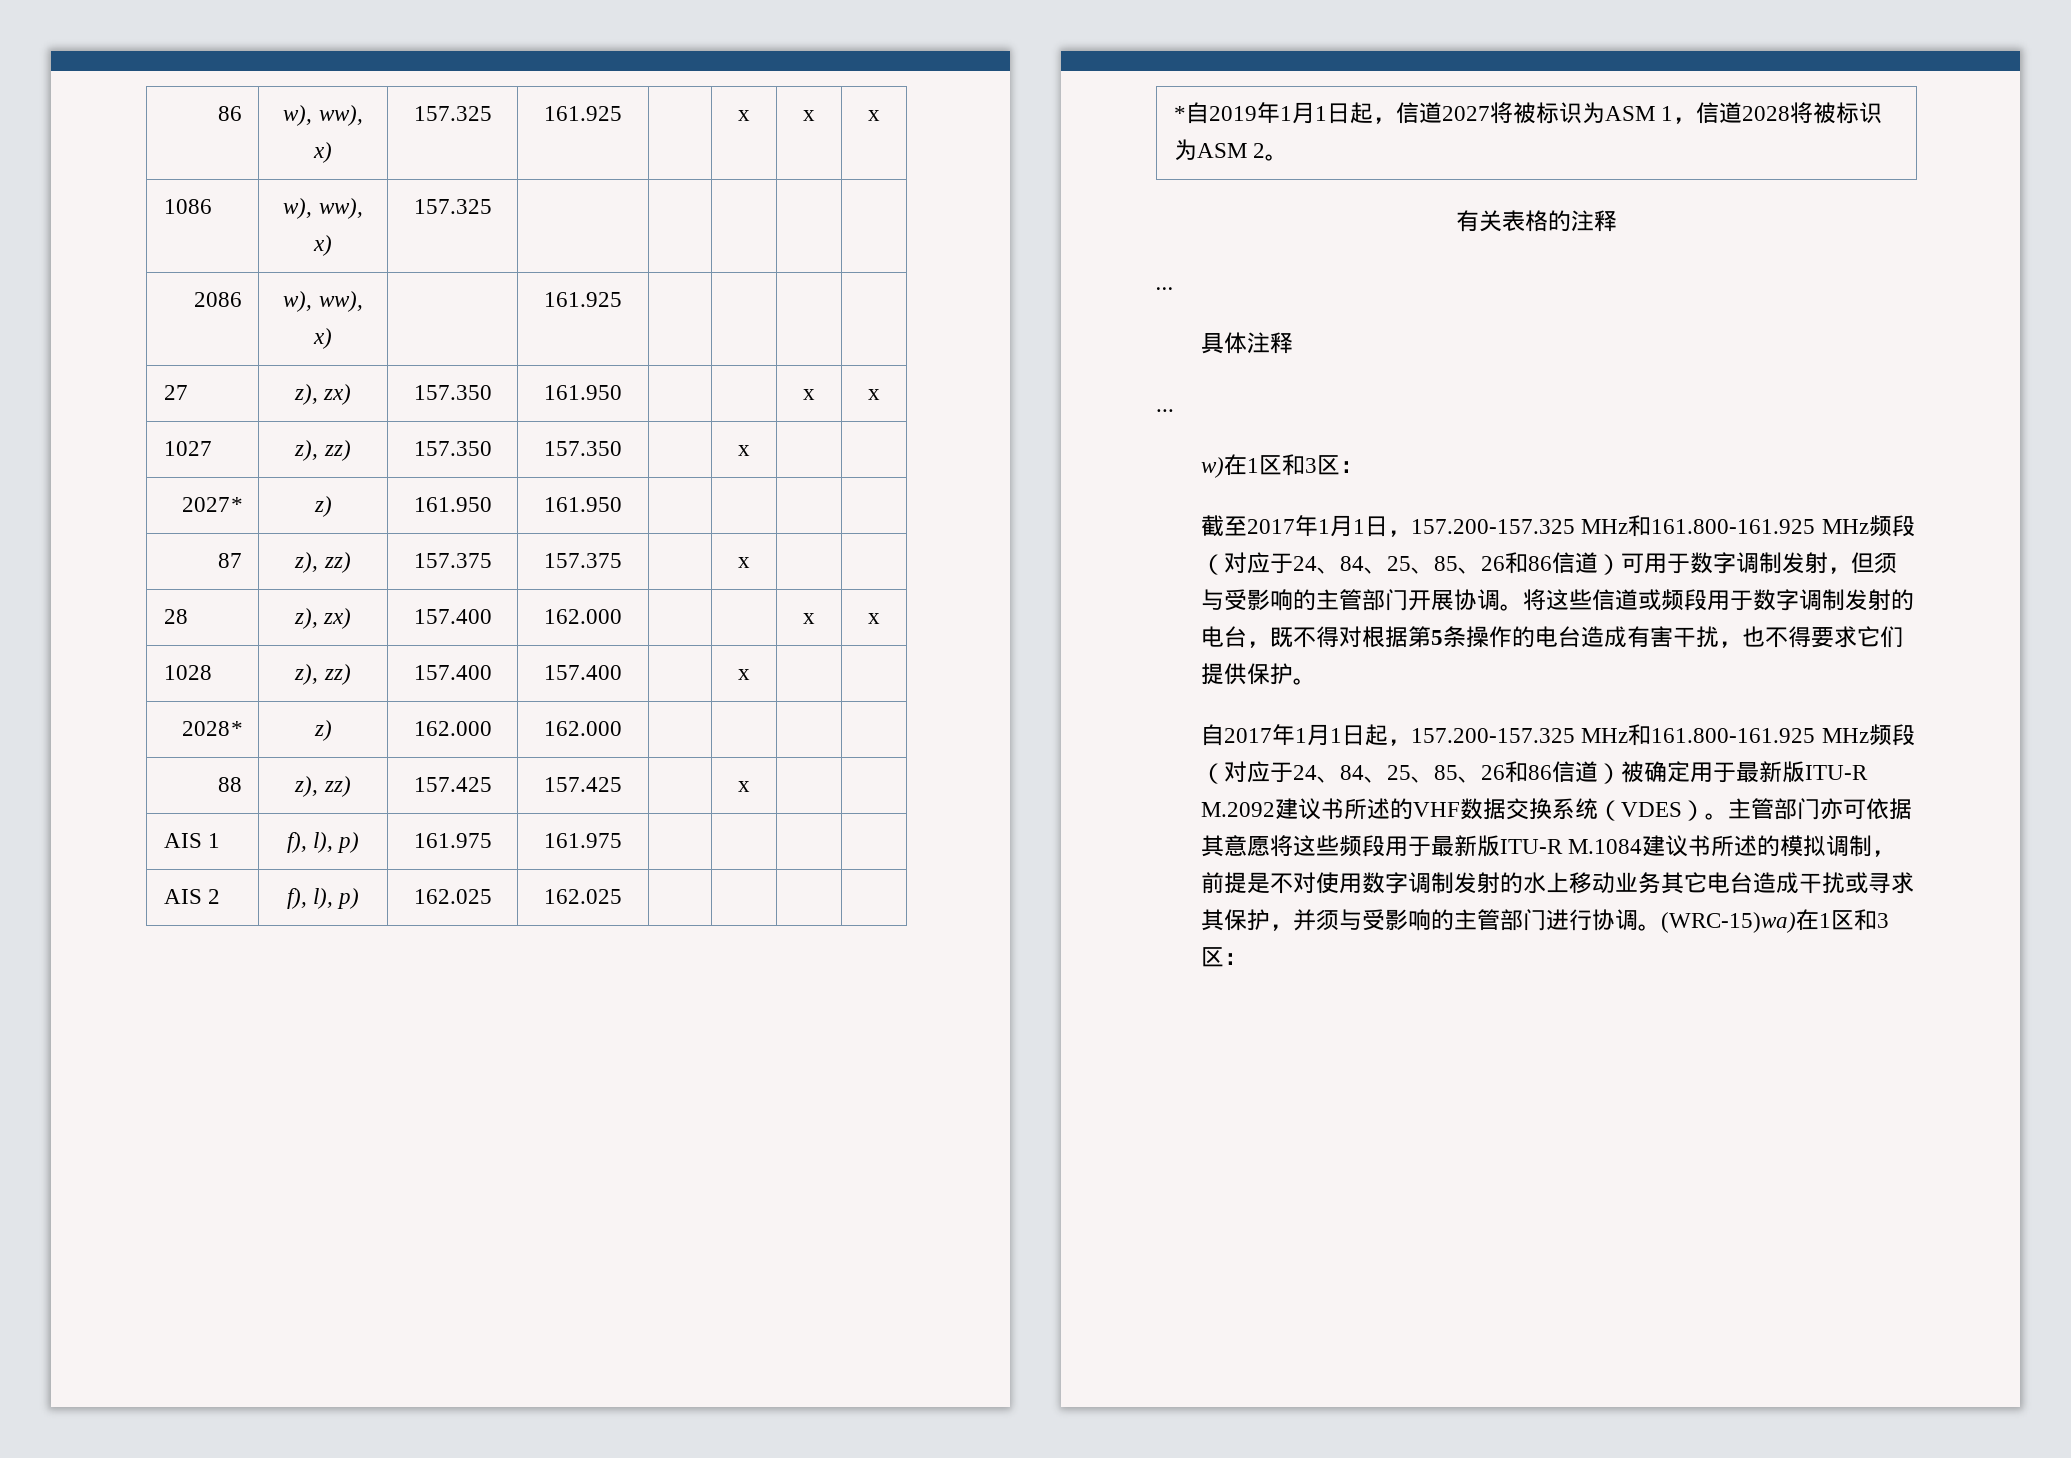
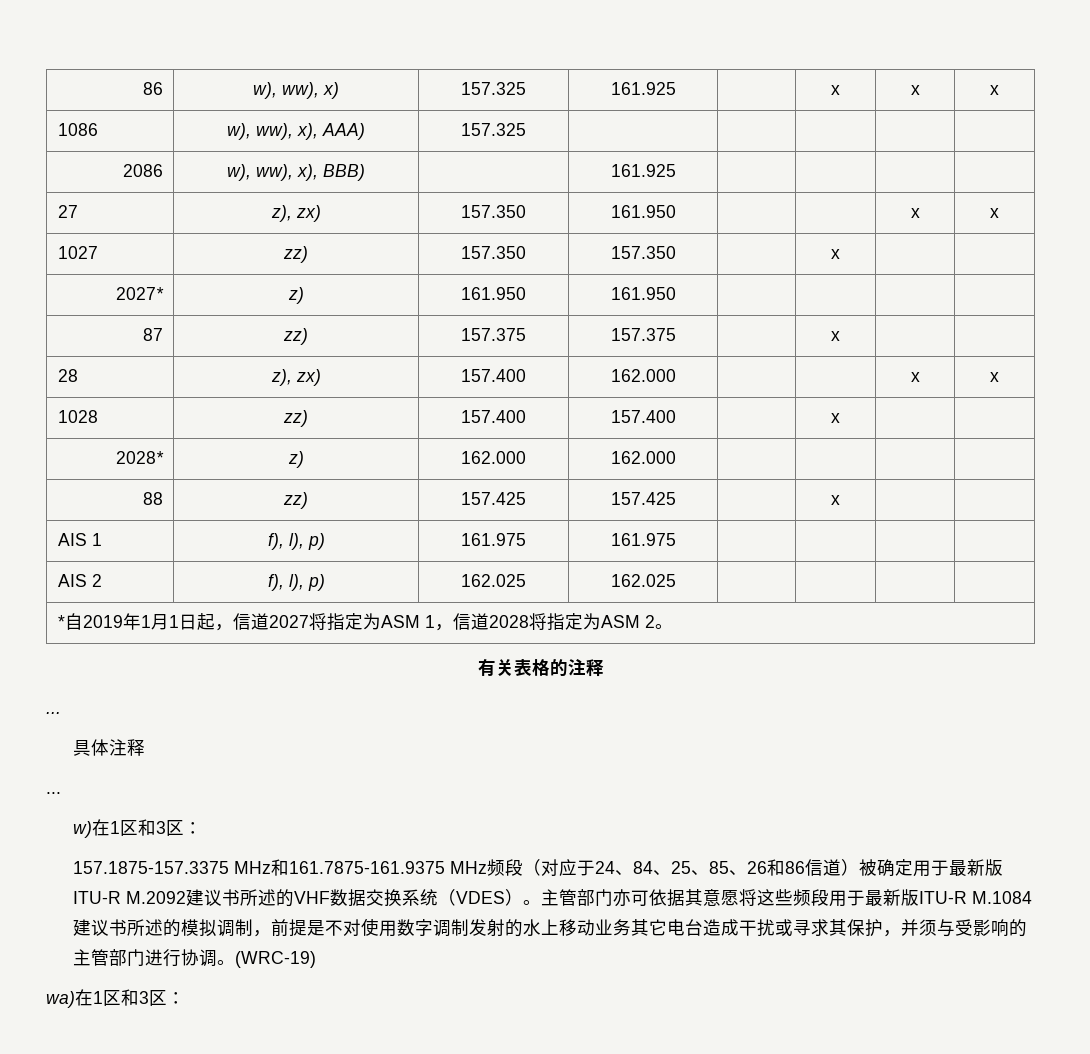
- 1086 | w), ww), x) | 157.325 | | | | |
+ 1086 | w), ww), x), AAA) | 157.325 | | | | |
- 2086 | w), ww), x) | | 161.925 | | | |
+ 2086 | w), ww), x), BBB) | | 161.925 | | | |
- 1027 | z), zz) | 157.350 | 157.350 | | x | |
+ 1027 | zz) | 157.350 | 157.350 | | x | |
- 87 | z), zz) | 157.375 | 157.375 | | x | |
+ 87 | zz) | 157.375 | 157.375 | | x | |
- 1028 | z), zz) | 157.400 | 157.400 | | x | |
+ 1028 | zz) | 157.400 | 157.400 | | x | |
- 88 | z), zz) | 157.425 | 157.425 | | x | |
+ 88 | zz) | 157.425 | 157.425 | | x | |
- *自2019年1月1日起，信道2027将被标识为ASM 1，信道2028将被标识为ASM 2。
+ *自2019年1月1日起，信道2027将指定为ASM 1，信道2028将指定为ASM 2。
- 截至2017年1月1日，157.200-157.325 MHz和161.800-161.925 MHz频段（对应于24、84、25、85、26和86信道）可用于数字调制发射，但须与受影响的主管部门开展协调。将这些信道或频段用于数字调制发射的电台，既不得对根据第5条操作的电台造成有害干扰，也不得要求它们提供保护。
- 自2017年1月1日起，157.200-157.325 MHz和161.800-161.925 MHz频段（对应于24、84、25、85、26和86信道）被确定用于最新版ITU-R M.2092建议书所述的VHF数据交换系统（VDES）。
+ 157.1875-157.3375 MHz和161.7875-161.9375 MHz频段（对应于24、84、25、85、26和86信道）被确定用于最新版ITU-R M.2092建议书所述的VHF数据交换系统（VDES）。
- (WRC-15)wa)在1区和3区：
+ (WRC-19)
+ wa)在1区和3区：

